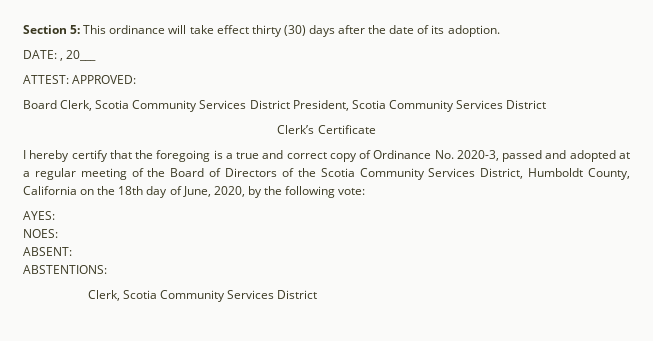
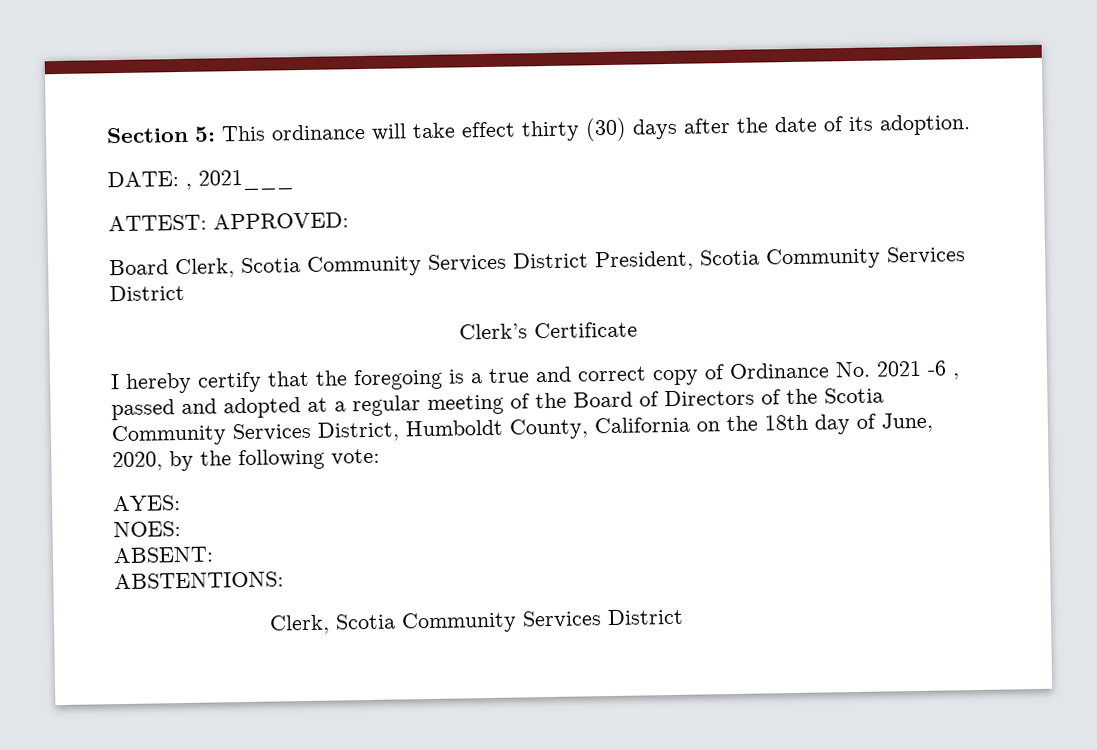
- DATE: , 20___
+ DATE: , 2021___
- I hereby certify that the foregoing is a true and correct copy of Ordinance No. 2020-3, passed and adopted at a regular meeting of the Board of Directors of the Scotia Community Services District, Humboldt County, California on the 18th day of June, 2020, by the following vote:
+ I hereby certify that the foregoing is a true and correct copy of Ordinance No. 2021 -6 , passed and adopted at a regular meeting of the Board of Directors of the Scotia Community Services District, Humboldt County, California on the 18th day of June, 2020, by the following vote:

